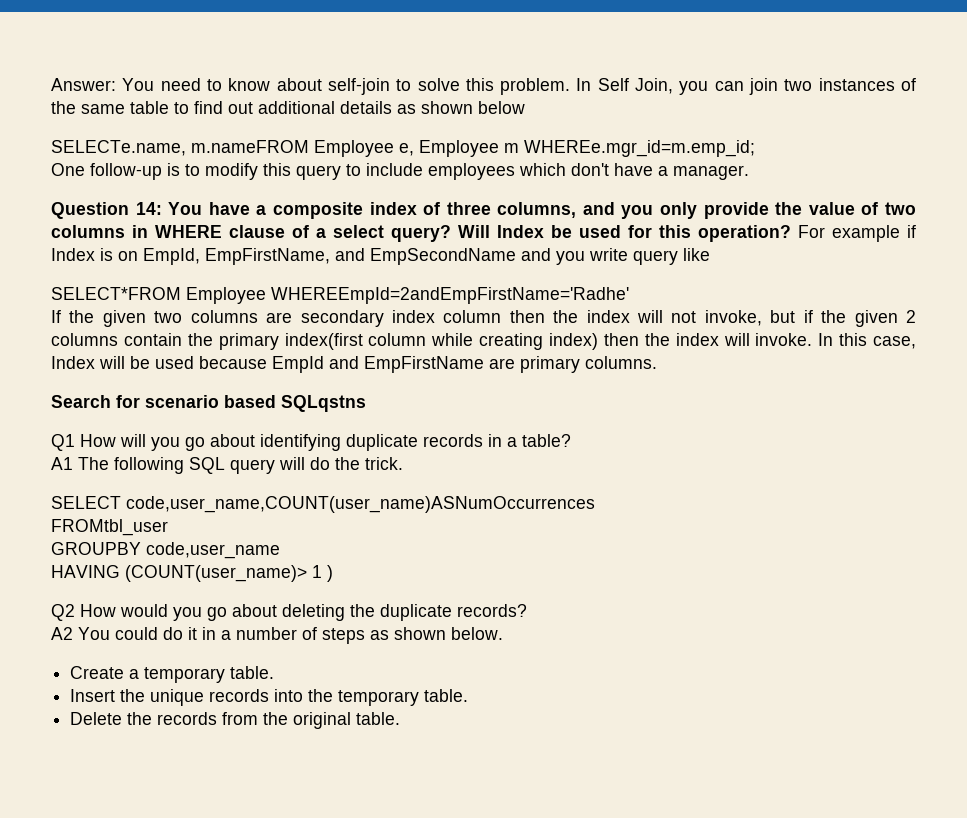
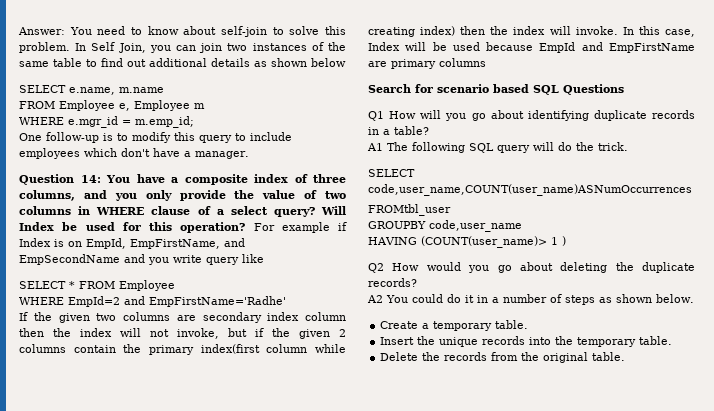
- SELECTe.name, m.nameFROM Employee e, Employee m WHEREe.mgr_id=m.emp_id;
+ SELECT e.name, m.name
+ FROM Employee e, Employee m
+ WHERE e.mgr_id = m.emp_id;
- SELECT*FROM Employee WHEREEmpId=2andEmpFirstName='Radhe'
+ SELECT * FROM Employee
+ WHERE EmpId=2 and EmpFirstName='Radhe'
- In this case, Index will be used because EmpId and EmpFirstName are primary columns.
+ In this case, Index will be used because EmpId and EmpFirstName are primary columns
- Search for scenario based SQLqstns
+ Search for scenario based SQL Questions

